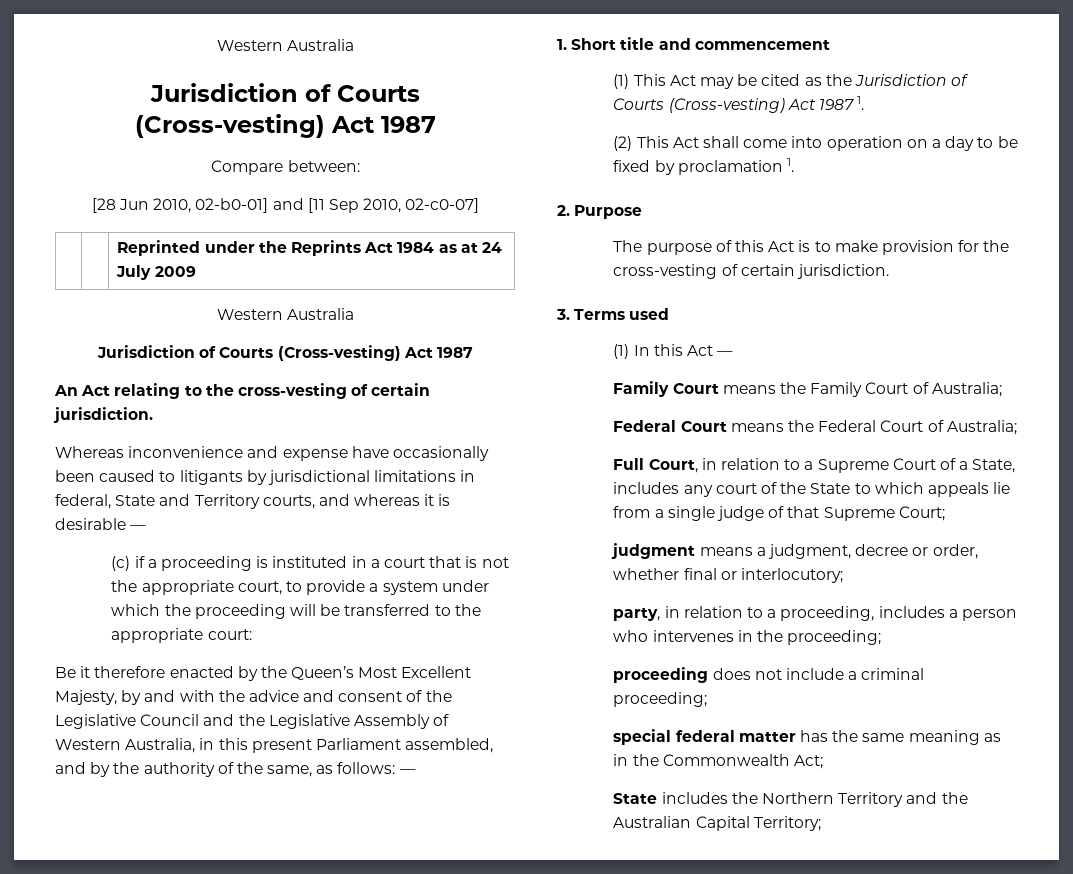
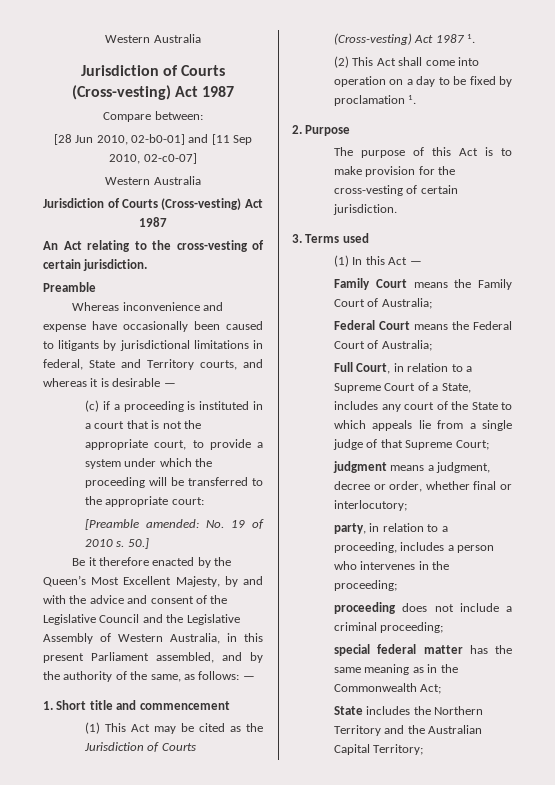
- | | Reprinted under the Reprints Act 1984 as at 24 July 2009
+ Preamble
+ [Preamble amended: No. 19 of 2010 s. 50.]

